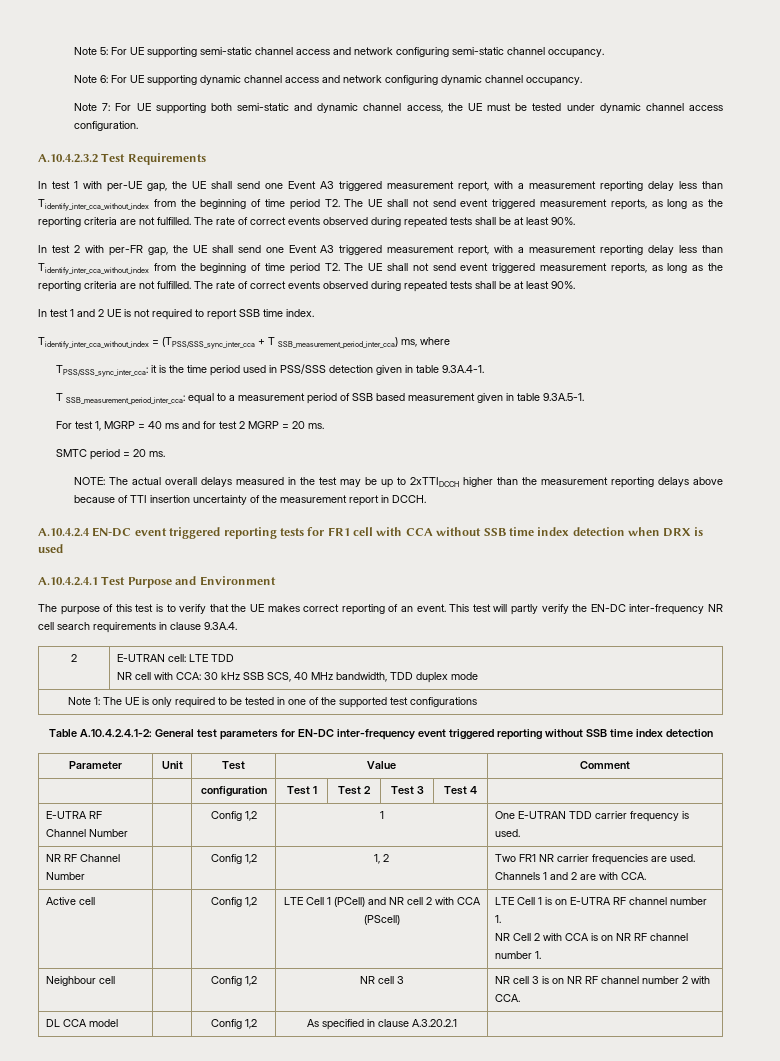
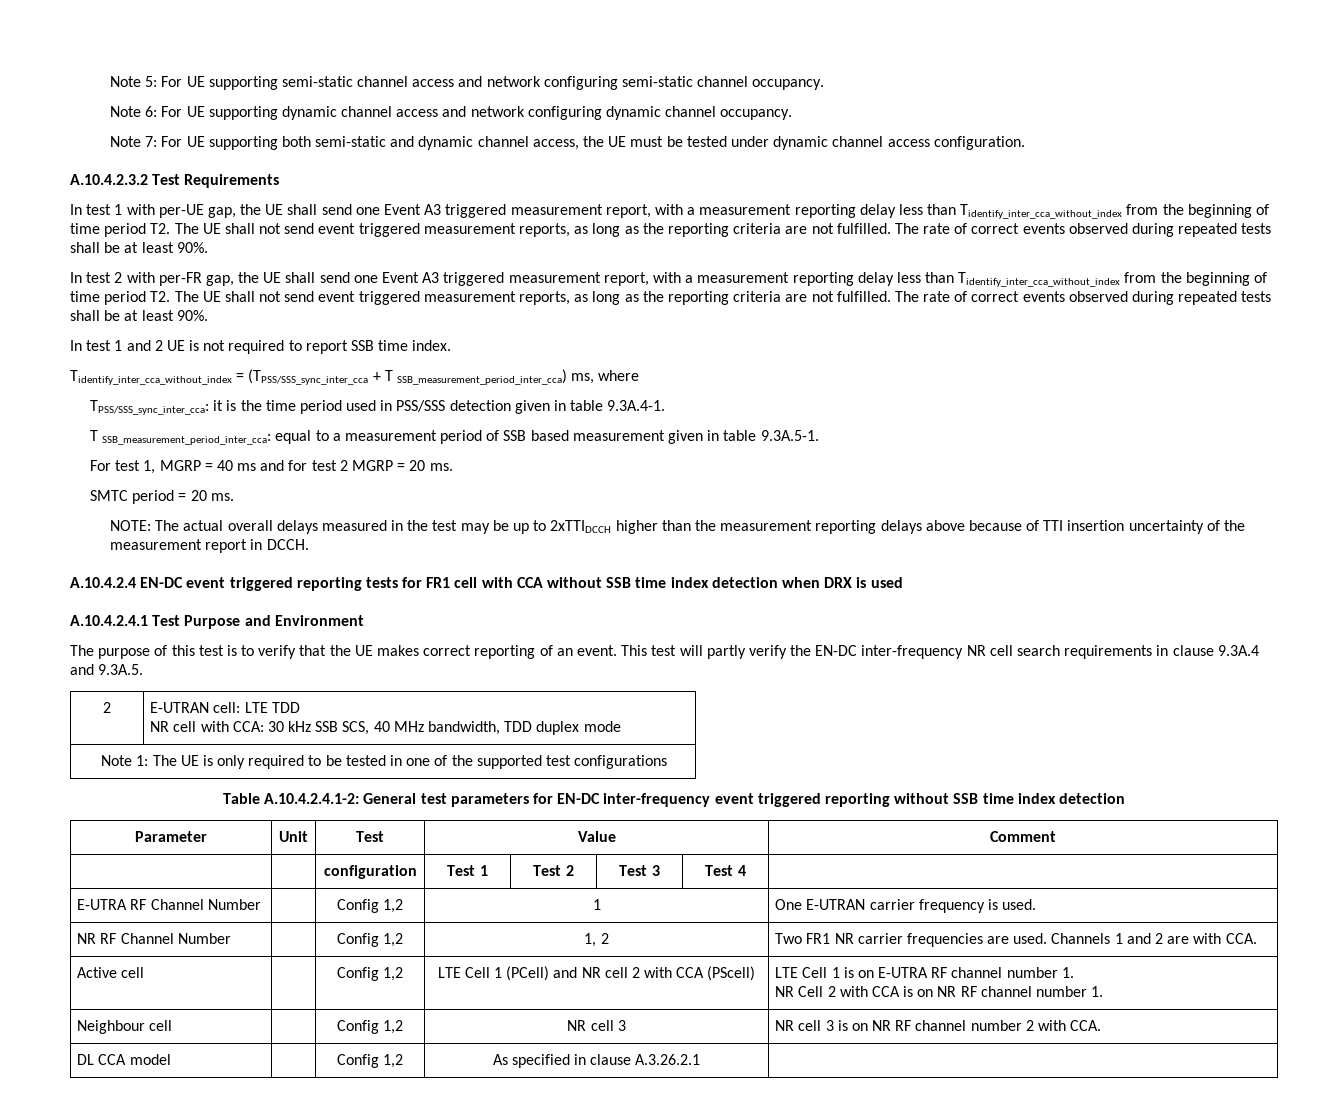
- This test will partly verify the EN-DC inter-frequency NR cell search requirements in clause 9.3A.4.
+ This test will partly verify the EN-DC inter-frequency NR cell search requirements in clause 9.3A.4 and 9.3A.5.
- E-UTRA RF Channel Number | | Config 1,2 | 1 | One E-UTRAN TDD carrier frequency is used.
+ E-UTRA RF Channel Number | | Config 1,2 | 1 | One E-UTRAN carrier frequency is used.
- DL CCA model | | Config 1,2 | As specified in clause A.3.20.2.1 |
+ DL CCA model | | Config 1,2 | As specified in clause A.3.26.2.1 |

